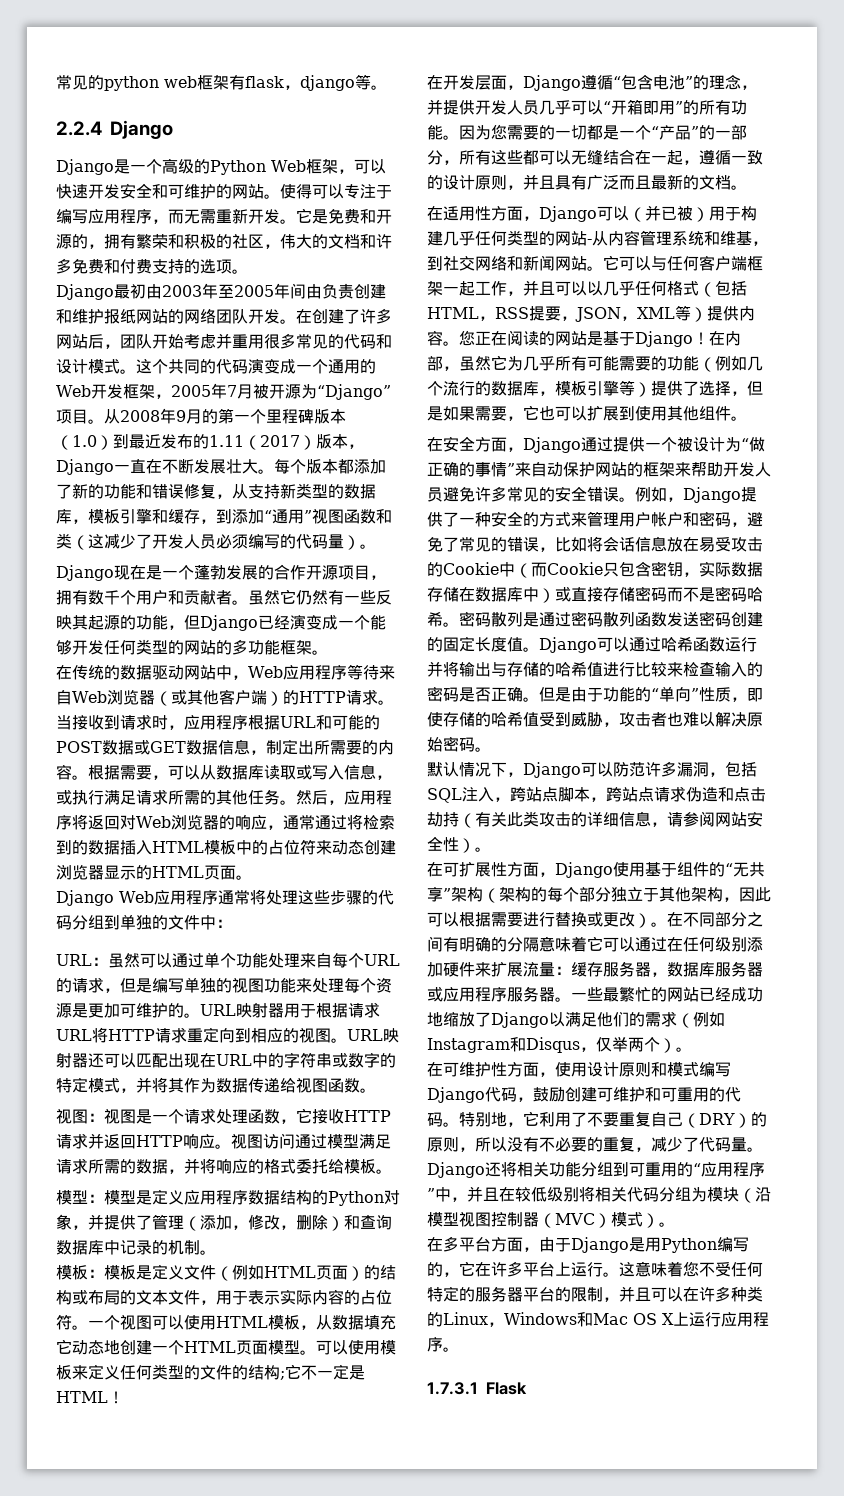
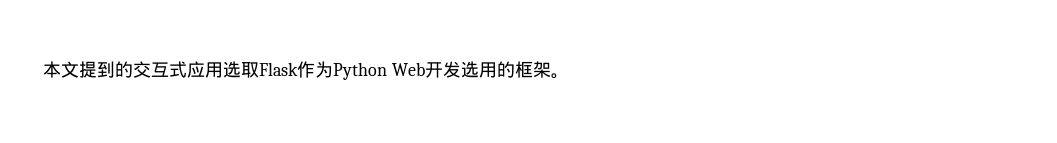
- 常见的python web框架有flask，django等。
- 2.2.4 Django
- Django是一个高级的Python Web框架，可以快速开发安全和可维护的网站。使得可以专注于编写应用程序，而无需重新开发。它是免费和开源的，拥有繁荣和积极的社区，伟大的文档和许多免费和付费支持的选项。
- Django最初由2003年至2005年间由负责创建和维护报纸网站的网络团队开发。在创建了许多网站后，团队开始考虑并重用很多常见的代码和设计模式。这个共同的代码演变成一个通用的Web开发框架，2005年7月被开源为“Django”项目。从2008年9月的第一个里程碑版本（1.0）到最近发布的1.11（2017）版本，Django一直在不断发展壮大。每个版本都添加了新的功能和错误修复，从支持新类型的数据库，模板引擎和缓存，到添加“通用”视图函数和类（这减少了开发人员必须编写的代码量）。
- Django现在是一个蓬勃发展的合作开源项目，拥有数千个用户和贡献者。虽然它仍然有一些反映其起源的功能，但Django已经演变成一个能够开发任何类型的网站的多功能框架。
- 在传统的数据驱动网站中，Web应用程序等待来自Web浏览器（或其他客户端）的HTTP请求。当接收到请求时，应用程序根据URL和可能的POST数据或GET数据信息，制定出所需要的内容。根据需要，可以从数据库读取或写入信息，或执行满足请求所需的其他任务。然后，应用程序将返回对Web浏览器的响应，通常通过将检索到的数据插入HTML模板中的占位符来动态创建浏览器显示的HTML页面。
- Django Web应用程序通常将处理这些步骤的代码分组到单独的文件中：
- URL：虽然可以通过单个功能处理来自每个URL的请求，但是编写单独的视图功能来处理每个资源是更加可维护的。URL映射器用于根据请求URL将HTTP请求重定向到相应的视图。URL映射器还可以匹配出现在URL中的字符串或数字的特定模式，并将其作为数据传递给视图函数。
- 视图：视图是一个请求处理函数，它接收HTTP请求并返回HTTP响应。视图访问通过模型满足请求所需的数据，并将响应的格式委托给模板。
- 模型：模型是定义应用程序数据结构的Python对象，并提供了管理（添加，修改，删除）和查询数据库中记录的机制。
- 模板：模板是定义文件（例如HTML页面）的结构或布局的文本文件，用于表示实际内容的占位符。一个视图可以使用HTML模板，从数据填充它动态地创建一个HTML页面模型。可以使用模板来定义任何类型的文件的结构;它不一定是HTML！
- 在开发层面，Django遵循“包含电池”的理念，并提供开发人员几乎可以“开箱即用”的所有功能。因为您需要的一切都是一个“产品”的一部分，所有这些都可以无缝结合在一起，遵循一致的设计原则，并且具有广泛而且最新的文档。
- 在适用性方面，Django可以（并已被）用于构建几乎任何类型的网站-从内容管理系统和维基，到社交网络和新闻网站。它可以与任何客户端框架一起工作，并且可以以几乎任何格式（包括HTML，RSS提要，JSON，XML等）提供内容。您正在阅读的网站是基于Django！在内部，虽然它为几乎所有可能需要的功能（例如几个流行的数据库，模板引擎等）提供了选择，但是如果需要，它也可以扩展到使用其他组件。
- 在安全方面，Django通过提供一个被设计为“做正确的事情”来自动保护网站的框架来帮助开发人员避免许多常见的安全错误。例如，Django提供了一种安全的方式来管理用户帐户和密码，避免了常见的错误，比如将会话信息放在易受攻击的Cookie中（而Cookie只包含密钥，实际数据存储在数据库中）或直接存储密码而不是密码哈希。密码散列是通过密码散列函数发送密码创建的固定长度值。Django可以通过哈希函数运行并将输出与存储的哈希值进行比较来检查输入的密码是否正确。但是由于功能的“单向”性质，即使存储的哈希值受到威胁，攻击者也难以解决原始密码。
- 默认情况下，Django可以防范许多漏洞，包括SQL注入，跨站点脚本，跨站点请求伪造和点击劫持（有关此类攻击的详细信息，请参阅网站安全性）。
- 在可扩展性方面，Django使用基于组件的“无共享”架构（架构的每个部分独立于其他架构，因此可以根据需要进行替换或更改）。在不同部分之间有明确的分隔意味着它可以通过在任何级别添加硬件来扩展流量：缓存服务器，数据库服务器或应用程序服务器。一些最繁忙的网站已经成功地缩放了Django以满足他们的需求（例如Instagram和Disqus，仅举两个）。
- 在可维护性方面，使用设计原则和模式编写Django代码，鼓励创建可维护和可重用的代码。特别地，它利用了不要重复自己（DRY）的原则，所以没有不必要的重复，减少了代码量。Django还将相关功能分组到可重用的“应用程序”中，并且在较低级别将相关代码分组为模块（沿模型视图控制器（MVC）模式）。
- 在多平台方面，由于Django是用Python编写的，它在许多平台上运行。这意味着您不受任何特定的服务器平台的限制，并且可以在许多种类的Linux，Windows和Mac OS X上运行应用程序。
- 1.7.3.1 Flask
+ 本文提到的交互式应用选取Flask作为Python Web开发选用的框架。

